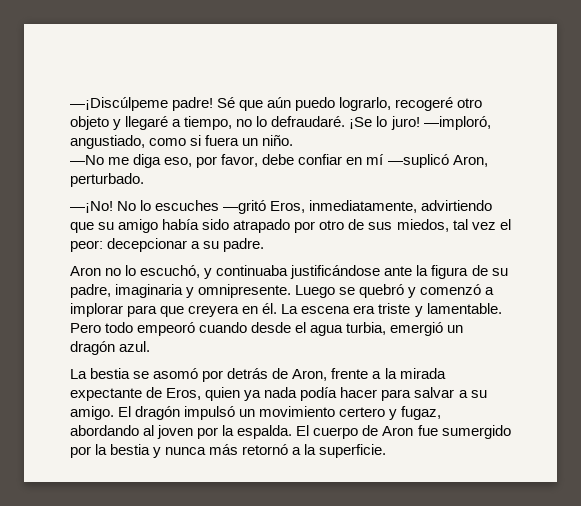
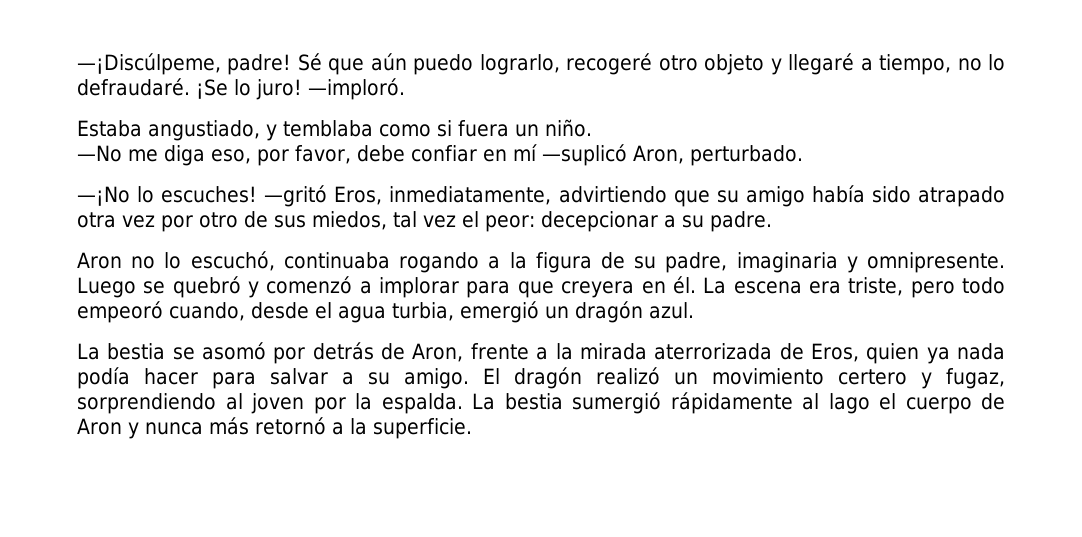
- —¡Discúlpeme padre!
+ —¡Discúlpeme, padre!
- —imploró, angustiado, como si fuera un niño.
+ —imploró.
+ Estaba angustiado, y temblaba como si fuera un niño.
- —¡No! No lo escuches —gritó Eros, inmediatamente, advirtiendo que su amigo había sido atrapado por otro de sus miedos, tal vez el peor: decepcionar a su padre.
+ —¡No lo escuches! —gritó Eros, inmediatamente, advirtiendo que su amigo había sido atrapado otra vez por otro de sus miedos, tal vez el peor: decepcionar a su padre.
- Aron no lo escuchó, y continuaba justificándose ante la figura de su padre, imaginaria y omnipresente.
+ Aron no lo escuchó, continuaba rogando a la figura de su padre, imaginaria y omnipresente.
- La escena era triste y lamentable. Pero todo empeoró cuando desde el agua turbia, emergió un dragón azul.
+ La escena era triste, pero todo empeoró cuando, desde el agua turbia, emergió un dragón azul.
- La bestia se asomó por detrás de Aron, frente a la mirada expectante de Eros, quien ya nada podía hacer para salvar a su amigo.
+ La bestia se asomó por detrás de Aron, frente a la mirada aterrorizada de Eros, quien ya nada podía hacer para salvar a su amigo.
- El dragón impulsó un movimiento certero y fugaz, abordando al joven por la espalda.
+ El dragón realizó un movimiento certero y fugaz, sorprendiendo al joven por la espalda.
- El cuerpo de Aron fue sumergido por la bestia y nunca más retornó a la superficie.
+ La bestia sumergió rápidamente al lago el cuerpo de Aron y nunca más retornó a la superficie.

